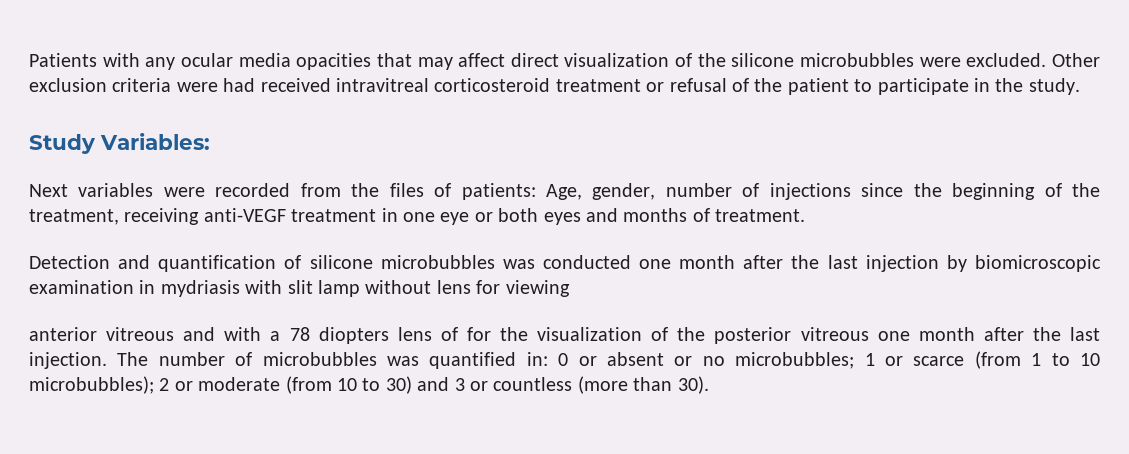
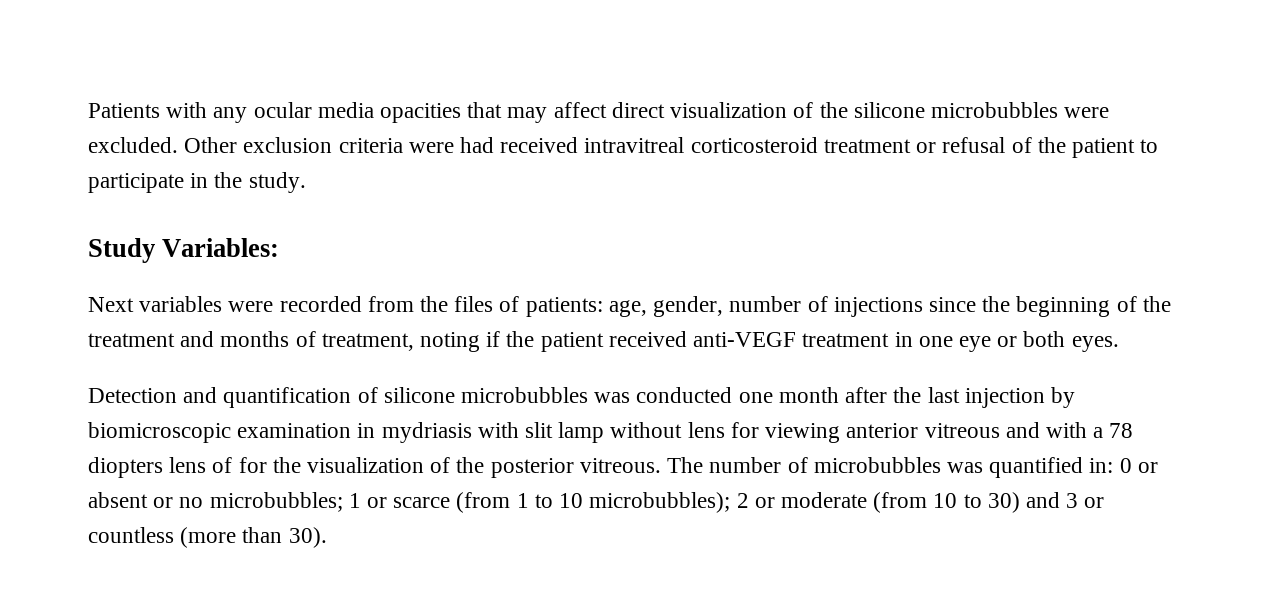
- Next variables were recorded from the files of patients: Age, gender, number of injections since the beginning of the treatment, receiving anti-VEGF treatment in one eye or both eyes and months of treatment.
+ Next variables were recorded from the files of patients: age, gender, number of injections since the beginning of the treatment and months of treatment, noting if the patient received anti-VEGF treatment in one eye or both eyes.
- Detection and quantification of silicone microbubbles was conducted one month after the last injection by biomicroscopic examination in mydriasis with slit lamp without lens for viewing
- anterior vitreous and with a 78 diopters lens of for the visualization of the posterior vitreous one month after the last injection.
+ Detection and quantification of silicone microbubbles was conducted one month after the last injection by biomicroscopic examination in mydriasis with slit lamp without lens for viewing anterior vitreous and with a 78 diopters lens of for the visualization of the posterior vitreous.

